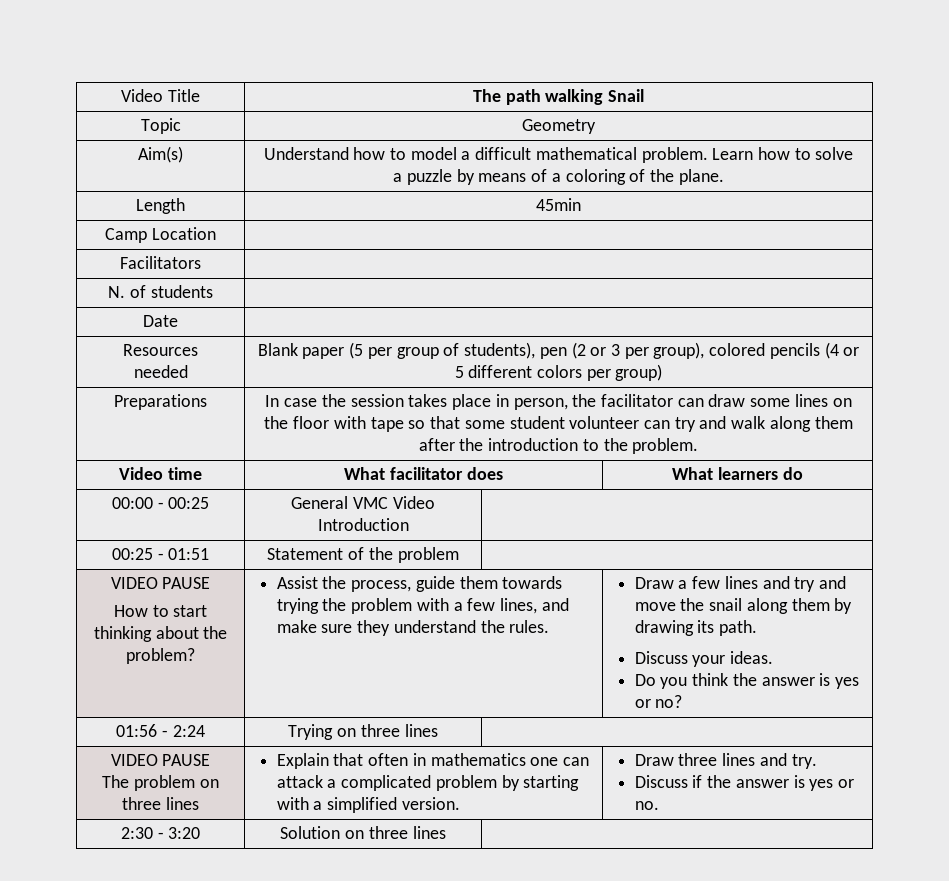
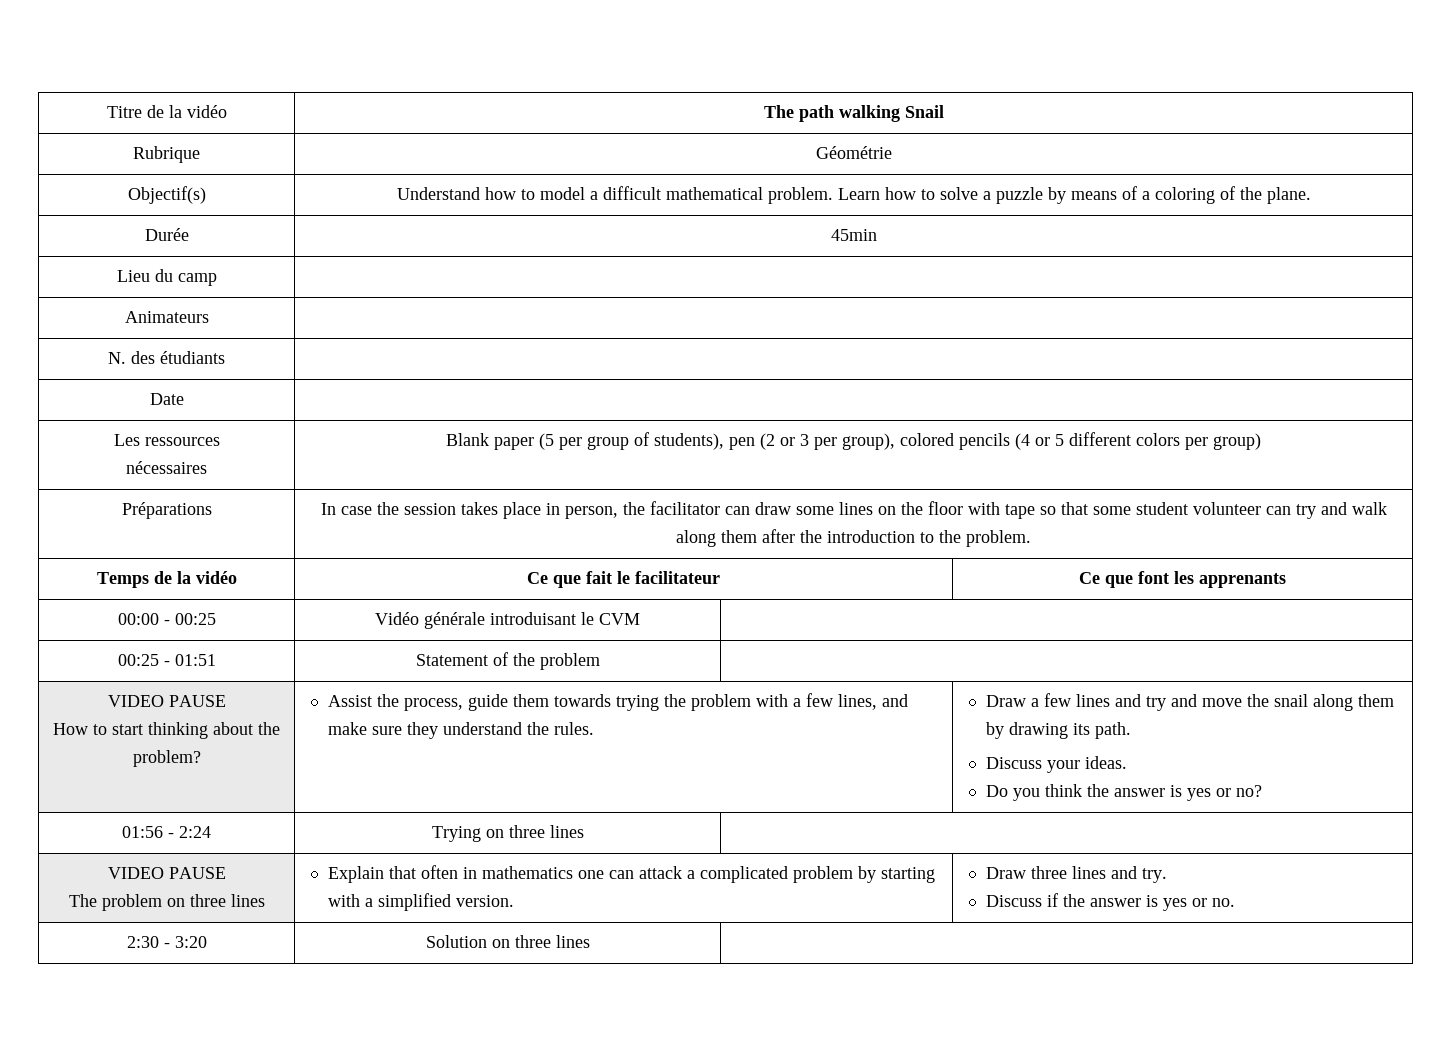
- Video Title | The path walking Snail
+ Titre de la vidéo | The path walking Snail
- Topic | Geometry
- Aim(s) | Understand how to model a difficult mathematical problem. Learn how to solve a puzzle by means of a coloring of the plane.
+ Rubrique | Géométrie
+ Objectif(s) | Understand how to model a difficult mathematical problem. Learn how to solve a puzzle by means of a coloring of the plane.
- Length | 45min
+ Durée | 45min
- Camp Location |
- Facilitators |
+ Lieu du camp |
+ Animateurs |
- N. of students |
+ N. des étudiants |
- Resources
- needed | Blank paper (5 per group of students), pen (2 or 3 per group), colored pencils (4 or 5 different colors per group)
+ Les ressources
+ nécessaires | Blank paper (5 per group of students), pen (2 or 3 per group), colored pencils (4 or 5 different colors per group)
- Preparations | In case the session takes place in person, the facilitator can draw some lines on the floor with tape so that some student volunteer can try and walk along them after the introduction to the problem.
+ Préparations | In case the session takes place in person, the facilitator can draw some lines on the floor with tape so that some student volunteer can try and walk along them after the introduction to the problem.
- Video time | What facilitator does | What learners do
- 00:00 - 00:25 | General VMC Video Introduction |
+ Temps de la vidéo | Ce que fait le facilitateur | Ce que font les apprenants
+ 00:00 - 00:25 | Vidéo générale introduisant le CVM |

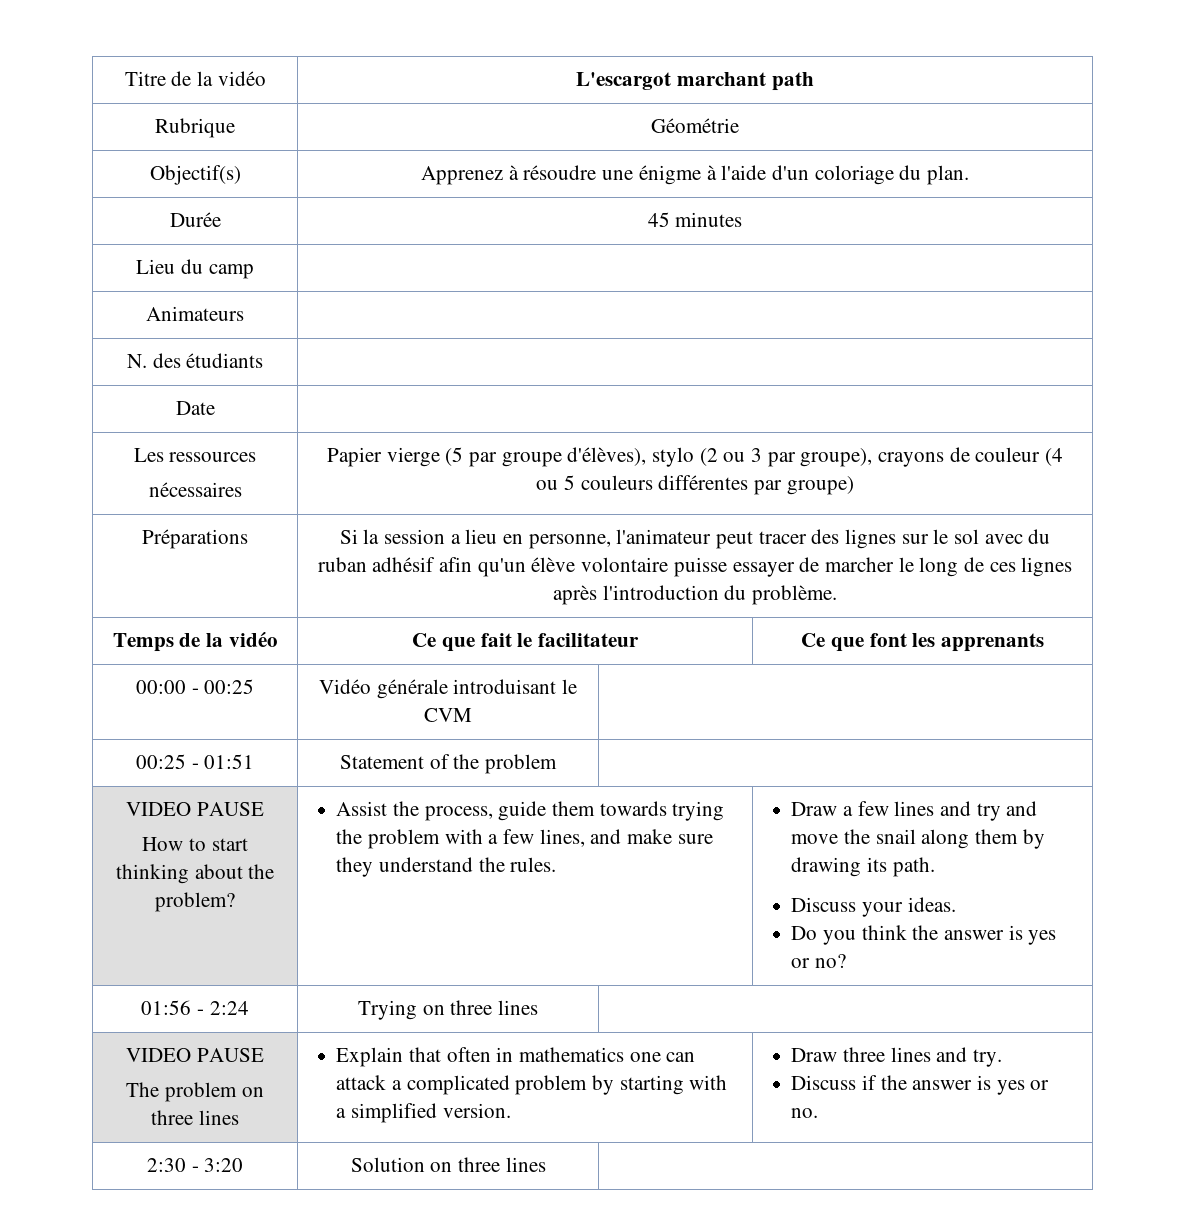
- Titre de la vidéo | The path walking Snail
+ Titre de la vidéo | L'escargot marchant path
- Objectif(s) | Understand how to model a difficult mathematical problem. Learn how to solve a puzzle by means of a coloring of the plane.
+ Objectif(s) | Apprenez à résoudre une énigme à l'aide d'un coloriage du plan.
- Durée | 45min
+ Durée | 45 minutes
  Les ressources
- nécessaires | Blank paper (5 per group of students), pen (2 or 3 per group), colored pencils (4 or 5 different colors per group)
- Préparations | In case the session takes place in person, the facilitator can draw some lines on the floor with tape so that some student volunteer can try and walk along them after the introduction to the problem.
+ nécessaires | Papier vierge (5 par groupe d'élèves), stylo (2 ou 3 par groupe), crayons de couleur (4 ou 5 couleurs différentes par groupe)
+ Préparations | Si la session a lieu en personne, l'animateur peut tracer des lignes sur le sol avec du ruban adhésif afin qu'un élève volontaire puisse essayer de marcher le long de ces lignes après l'introduction du problème.

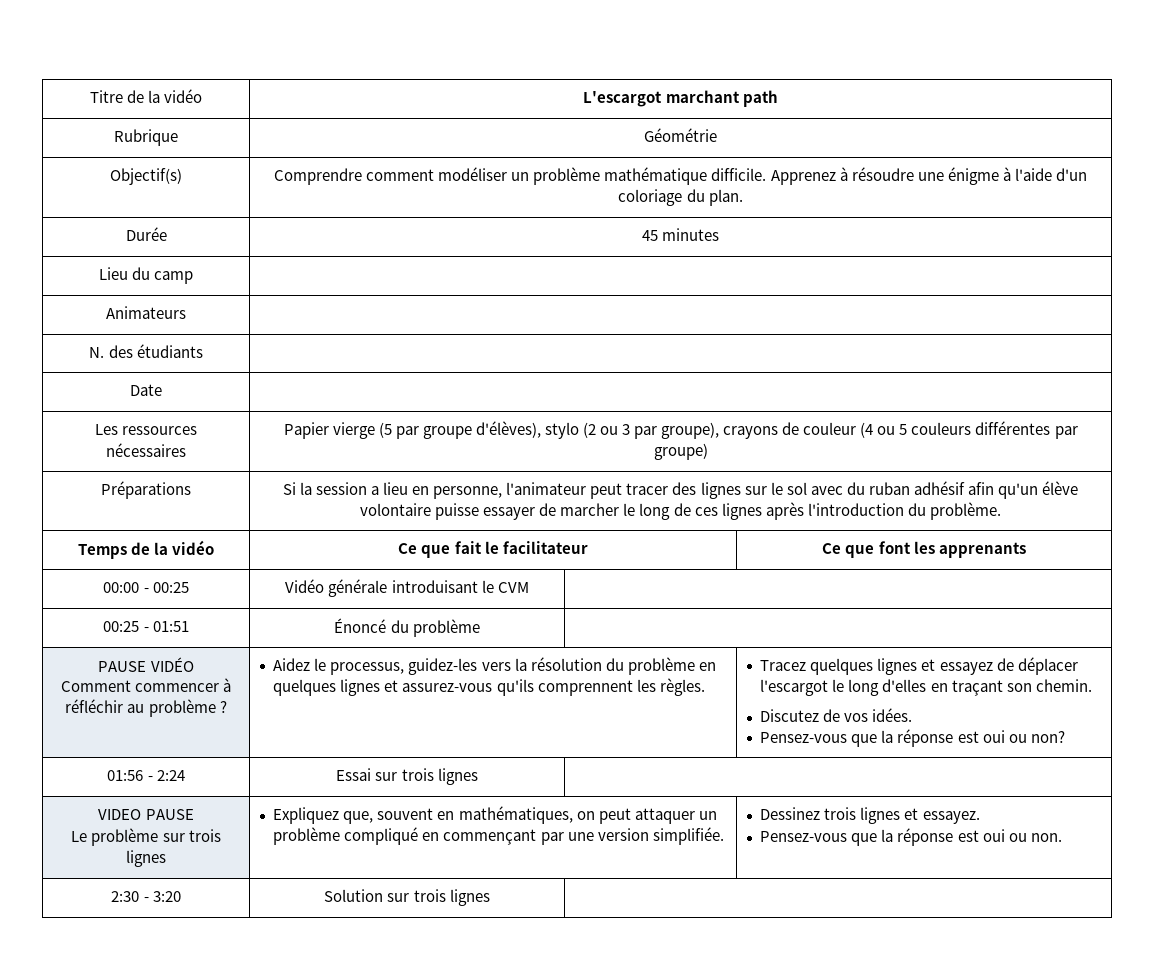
- Objectif(s) | Apprenez à résoudre une énigme à l'aide d'un coloriage du plan.
+ Objectif(s) | Comprendre comment modéliser un problème mathématique difficile. Apprenez à résoudre une énigme à l'aide d'un coloriage du plan.
- 00:25 - 01:51 | Statement of the problem |
+ 00:25 - 01:51 | Énoncé du problème |
+ PAUSE VIDÉO
+ Comment commencer à réfléchir au problème ? | Aidez le processus, guidez-les vers la résolution du problème en quelques lignes et assurez-vous qu'ils comprennent les règles. | Tracez quelques lignes et essayez de déplacer l'escargot le long d'elles en traçant son chemin.
+ Discutez de vos idées.
+ Pensez-vous que la réponse est oui ou non?
+ 01:56 - 2:24 | Essai sur trois lignes |
  VIDEO PAUSE
- How to start thinking about the problem? | Assist the process, guide them towards trying the problem with a few lines, and make sure they understand the rules. | Draw a few lines and try and move the snail along them by drawing its path.
- Discuss your ideas.
- Do you think the answer is yes or no?
- 01:56 - 2:24 | Trying on three lines |
- VIDEO PAUSE
- The problem on three lines | Explain that often in mathematics one can attack a complicated problem by starting with a simplified version. | Draw three lines and try.
- Discuss if the answer is yes or no.
+ Le problème sur trois lignes | Expliquez que, souvent en mathématiques, on peut attaquer un problème compliqué en commençant par une version simplifiée. | Dessinez trois lignes et essayez.
+ Pensez-vous que la réponse est oui ou non.
- 2:30 - 3:20 | Solution on three lines |
+ 2:30 - 3:20 | Solution sur trois lignes |

